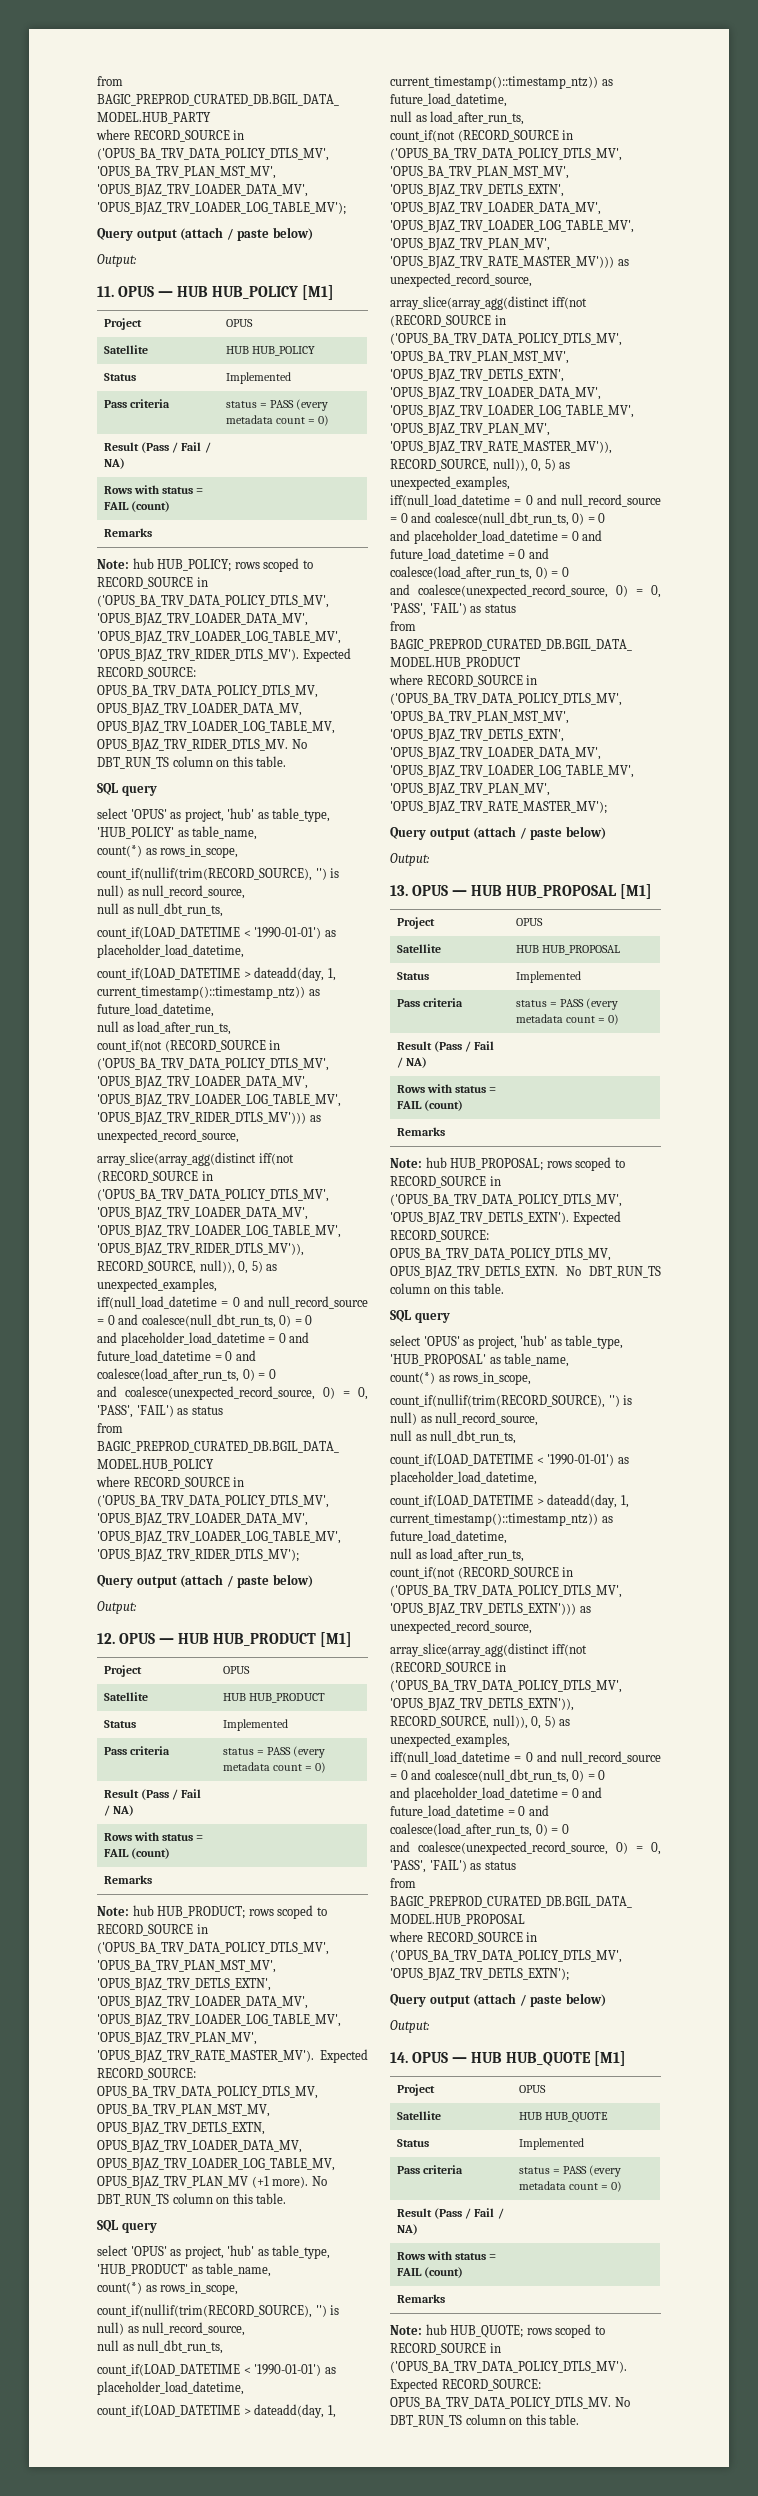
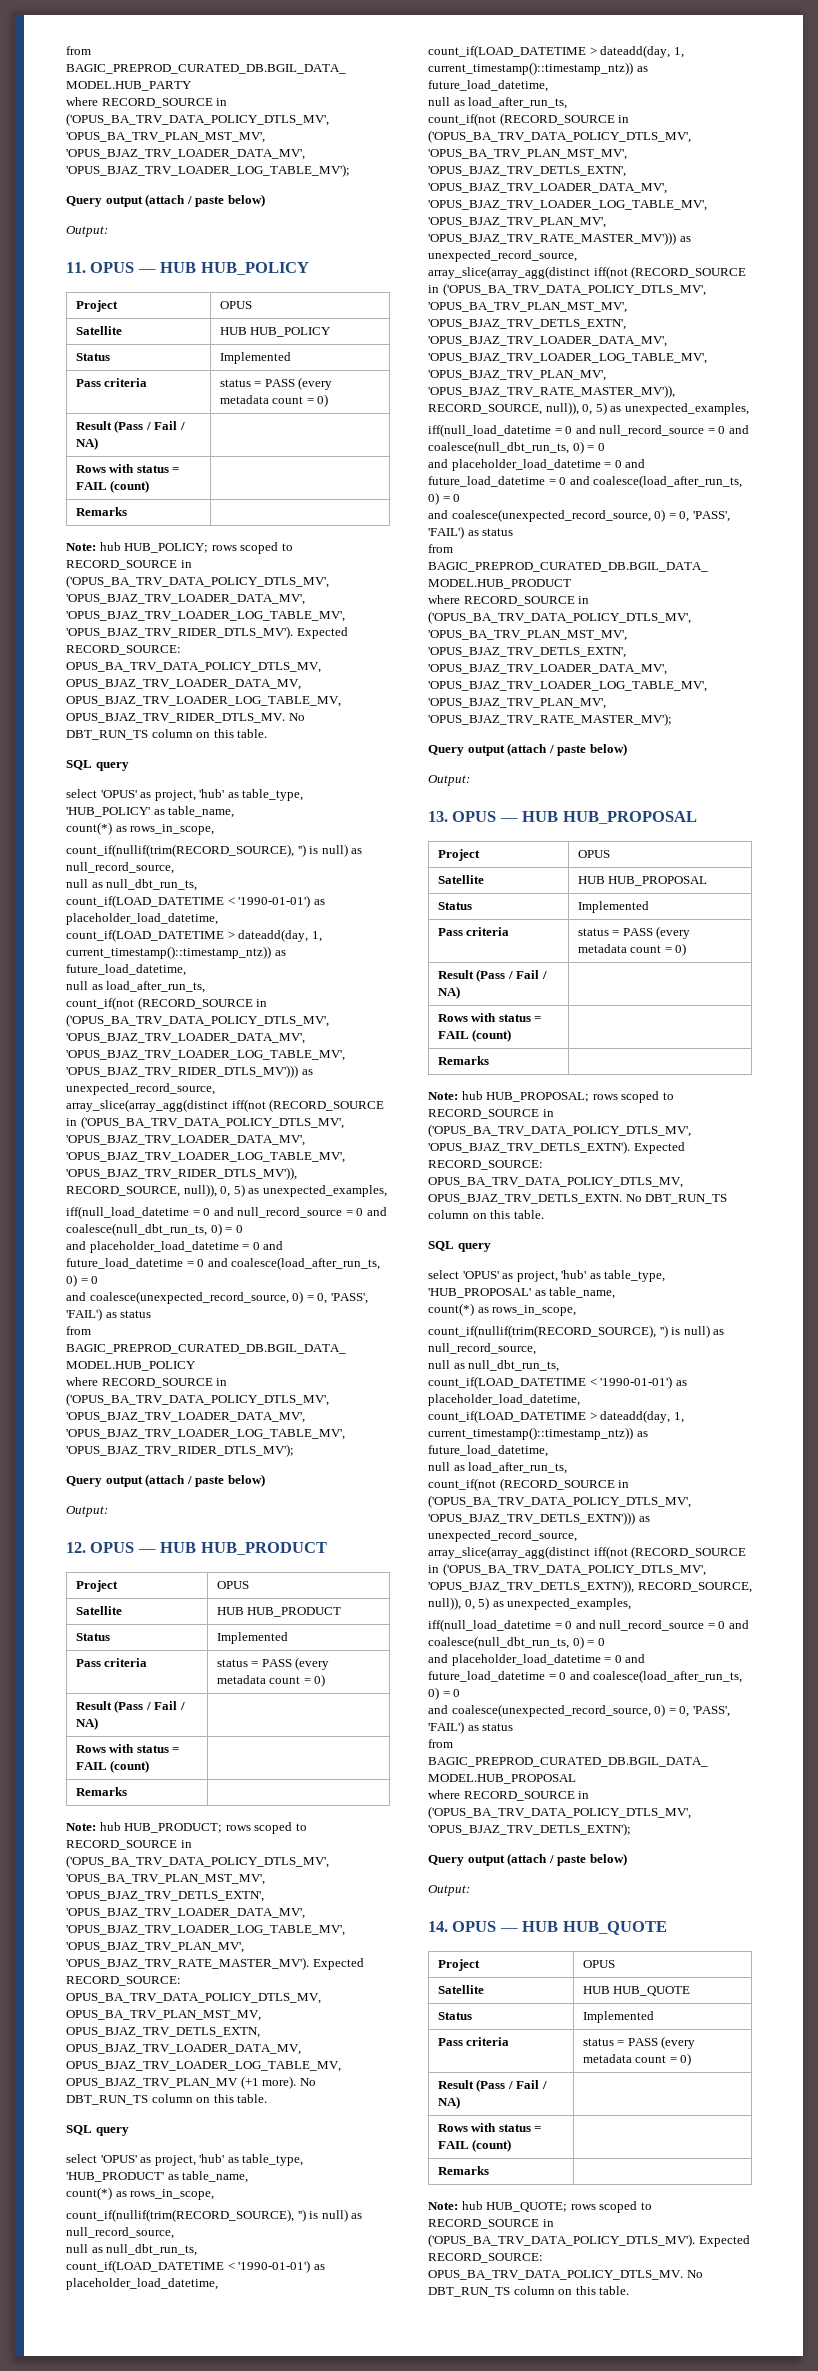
- 11. OPUS — HUB HUB_POLICY [M1]
+ 11. OPUS — HUB HUB_POLICY
- 12. OPUS — HUB HUB_PRODUCT [M1]
+ 12. OPUS — HUB HUB_PRODUCT
- 13. OPUS — HUB HUB_PROPOSAL [M1]
+ 13. OPUS — HUB HUB_PROPOSAL
- 14. OPUS — HUB HUB_QUOTE [M1]
+ 14. OPUS — HUB HUB_QUOTE

